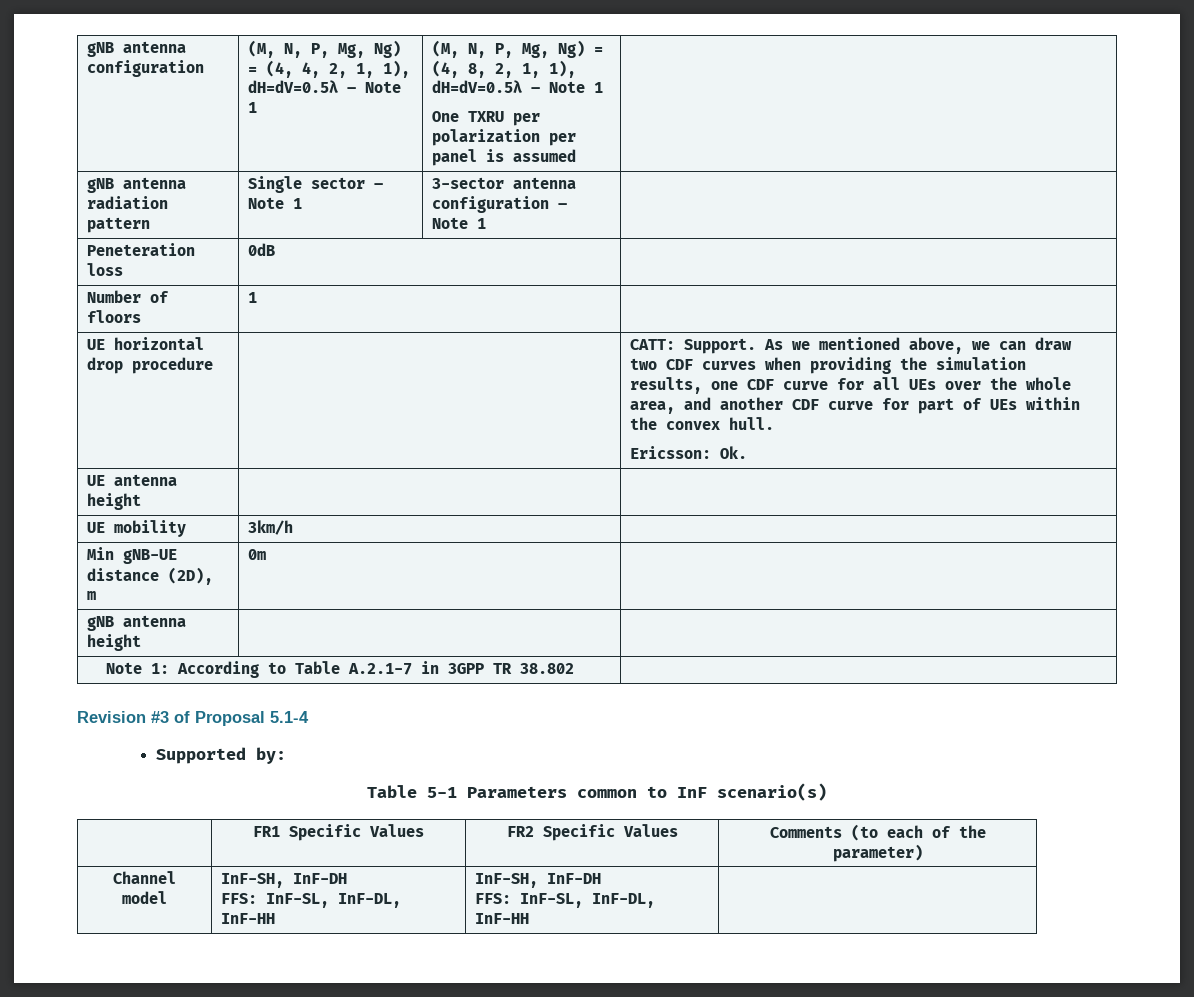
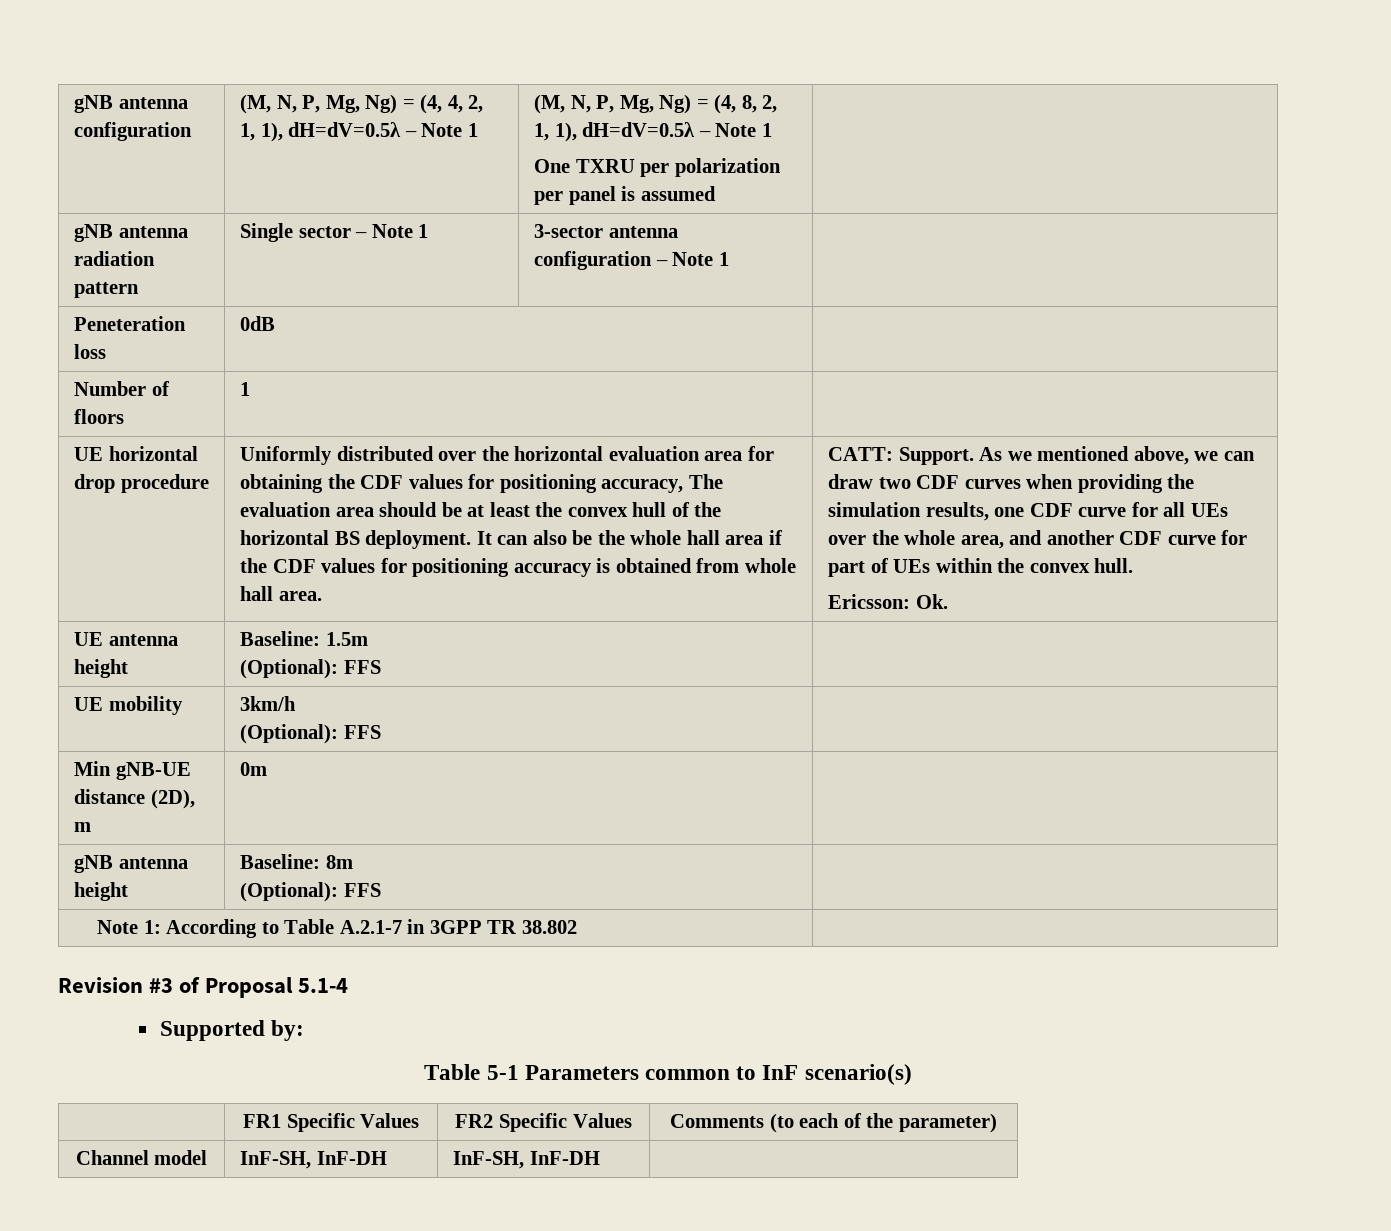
+ Uniformly distributed over the horizontal evaluation area for obtaining the CDF values for positioning accuracy, The evaluation area should be at least the convex hull of the horizontal BS deployment. It can also be the whole hall area if the CDF values for positioning accuracy is obtained from whole hall area.
- UE antenna height | |
+ UE antenna height | Baseline: 1.5m
+ (Optional): FFS |
- UE mobility | 3km/h |
+ UE mobility | 3km/h
+ (Optional): FFS |
- gNB antenna height | |
+ gNB antenna height | Baseline: 8m
+ (Optional): FFS |
- Channel model | InF-SH, InF-DH
- FFS: InF-SL, InF-DL, InF-HH | InF-SH, InF-DH
- FFS: InF-SL, InF-DL, InF-HH |
+ Channel model | InF-SH, InF-DH | InF-SH, InF-DH |

